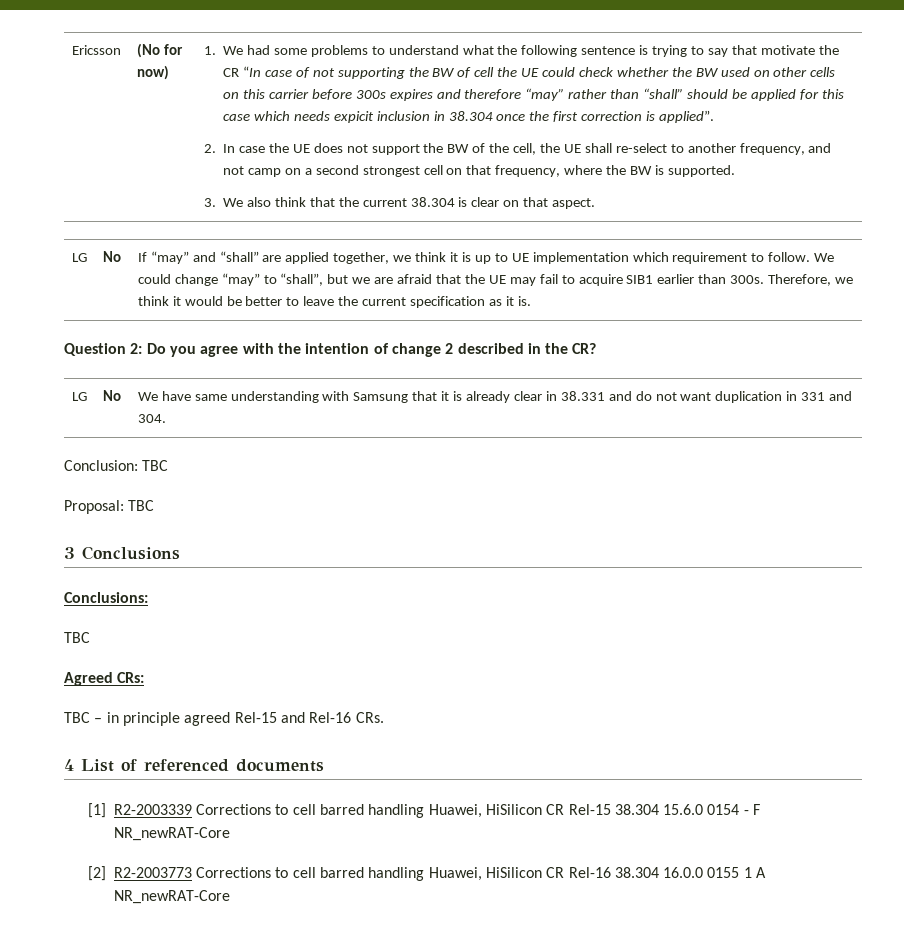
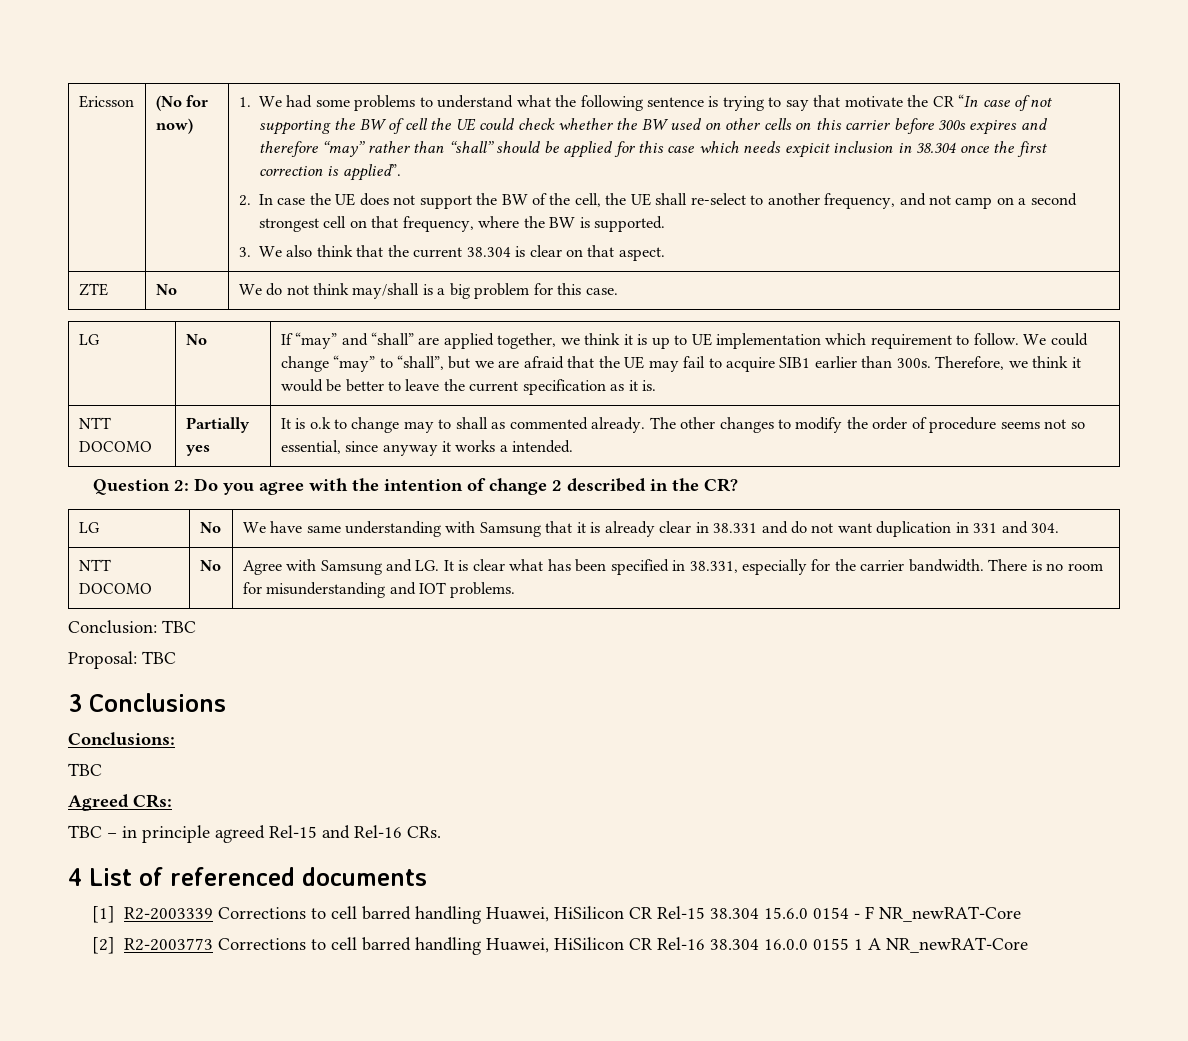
+ ZTE | No | We do not think may/shall is a big problem for this case.
+ NTT DOCOMO | Partially yes | It is o.k to change may to shall as commented already. The other changes to modify the order of procedure seems not so essential, since anyway it works a intended.
+ NTT DOCOMO | No | Agree with Samsung and LG. It is clear what has been specified in 38.331, especially for the carrier bandwidth. There is no room for misunderstanding and IOT problems.

